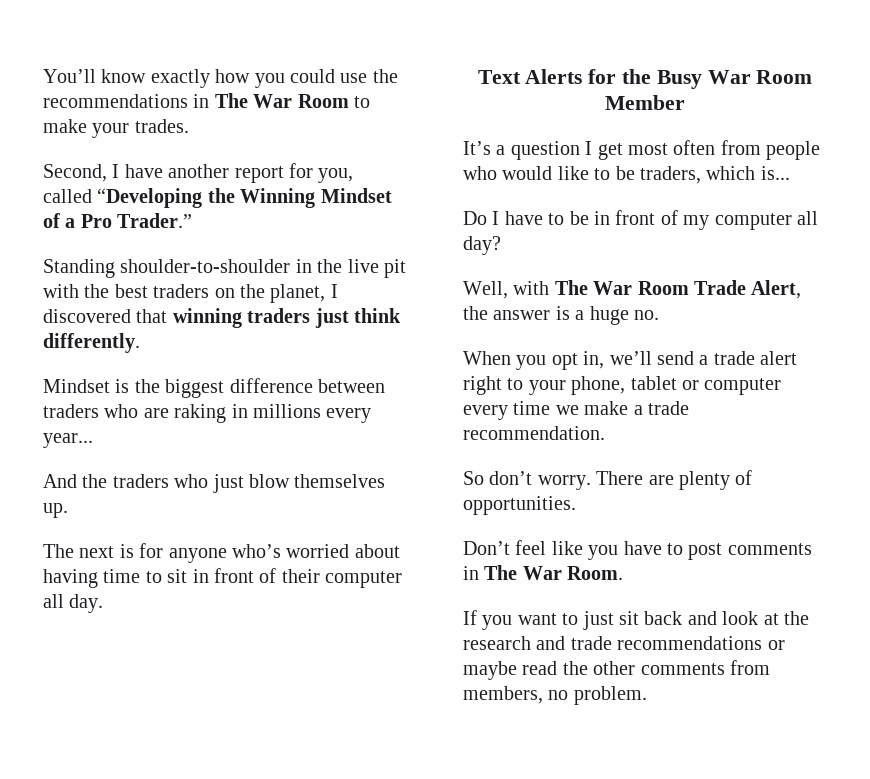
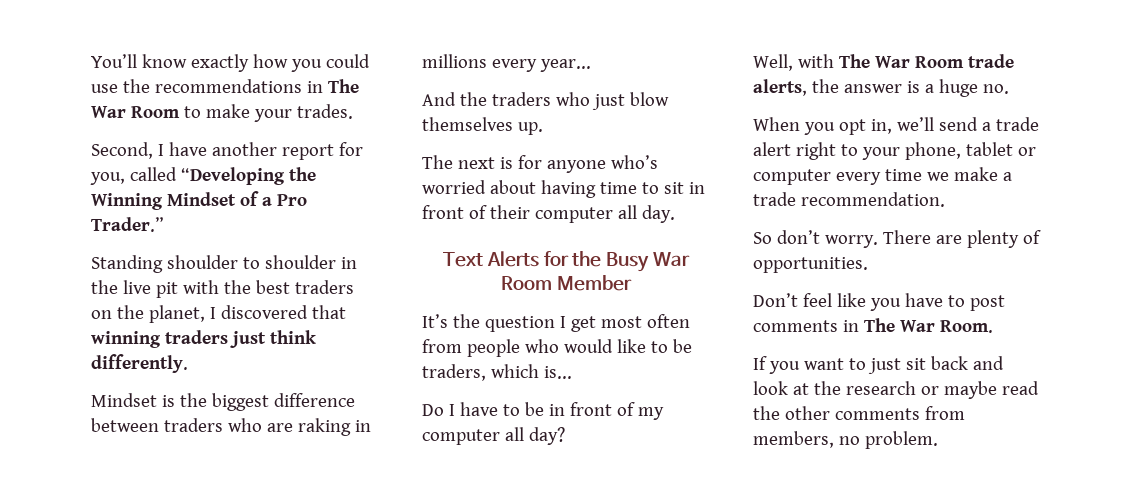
- Standing shoulder-to-shoulder in the live pit with the best traders on the planet, I discovered that winning traders just think differently.
+ Standing shoulder to shoulder in the live pit with the best traders on the planet, I discovered that winning traders just think differently.
- It’s a question I get most often from people who would like to be traders, which is...
+ It’s the question I get most often from people who would like to be traders, which is...
- Well, with The War Room Trade Alert, the answer is a huge no.
+ Well, with The War Room trade alerts, the answer is a huge no.
- If you want to just sit back and look at the research and trade recommendations or maybe read the other comments from members, no problem.
+ If you want to just sit back and look at the research or maybe read the other comments from members, no problem.

